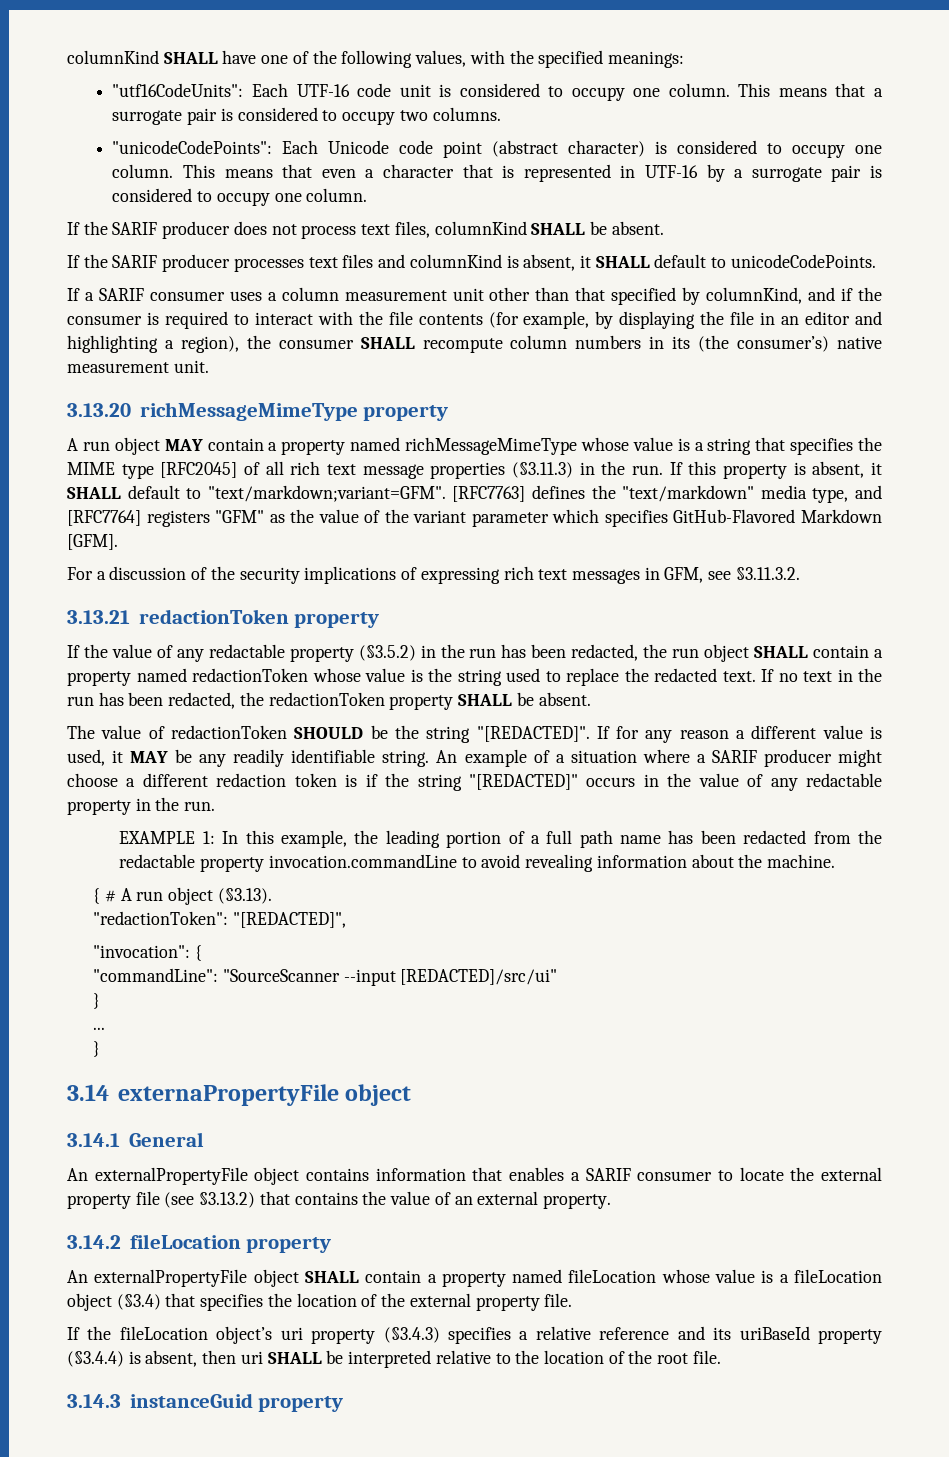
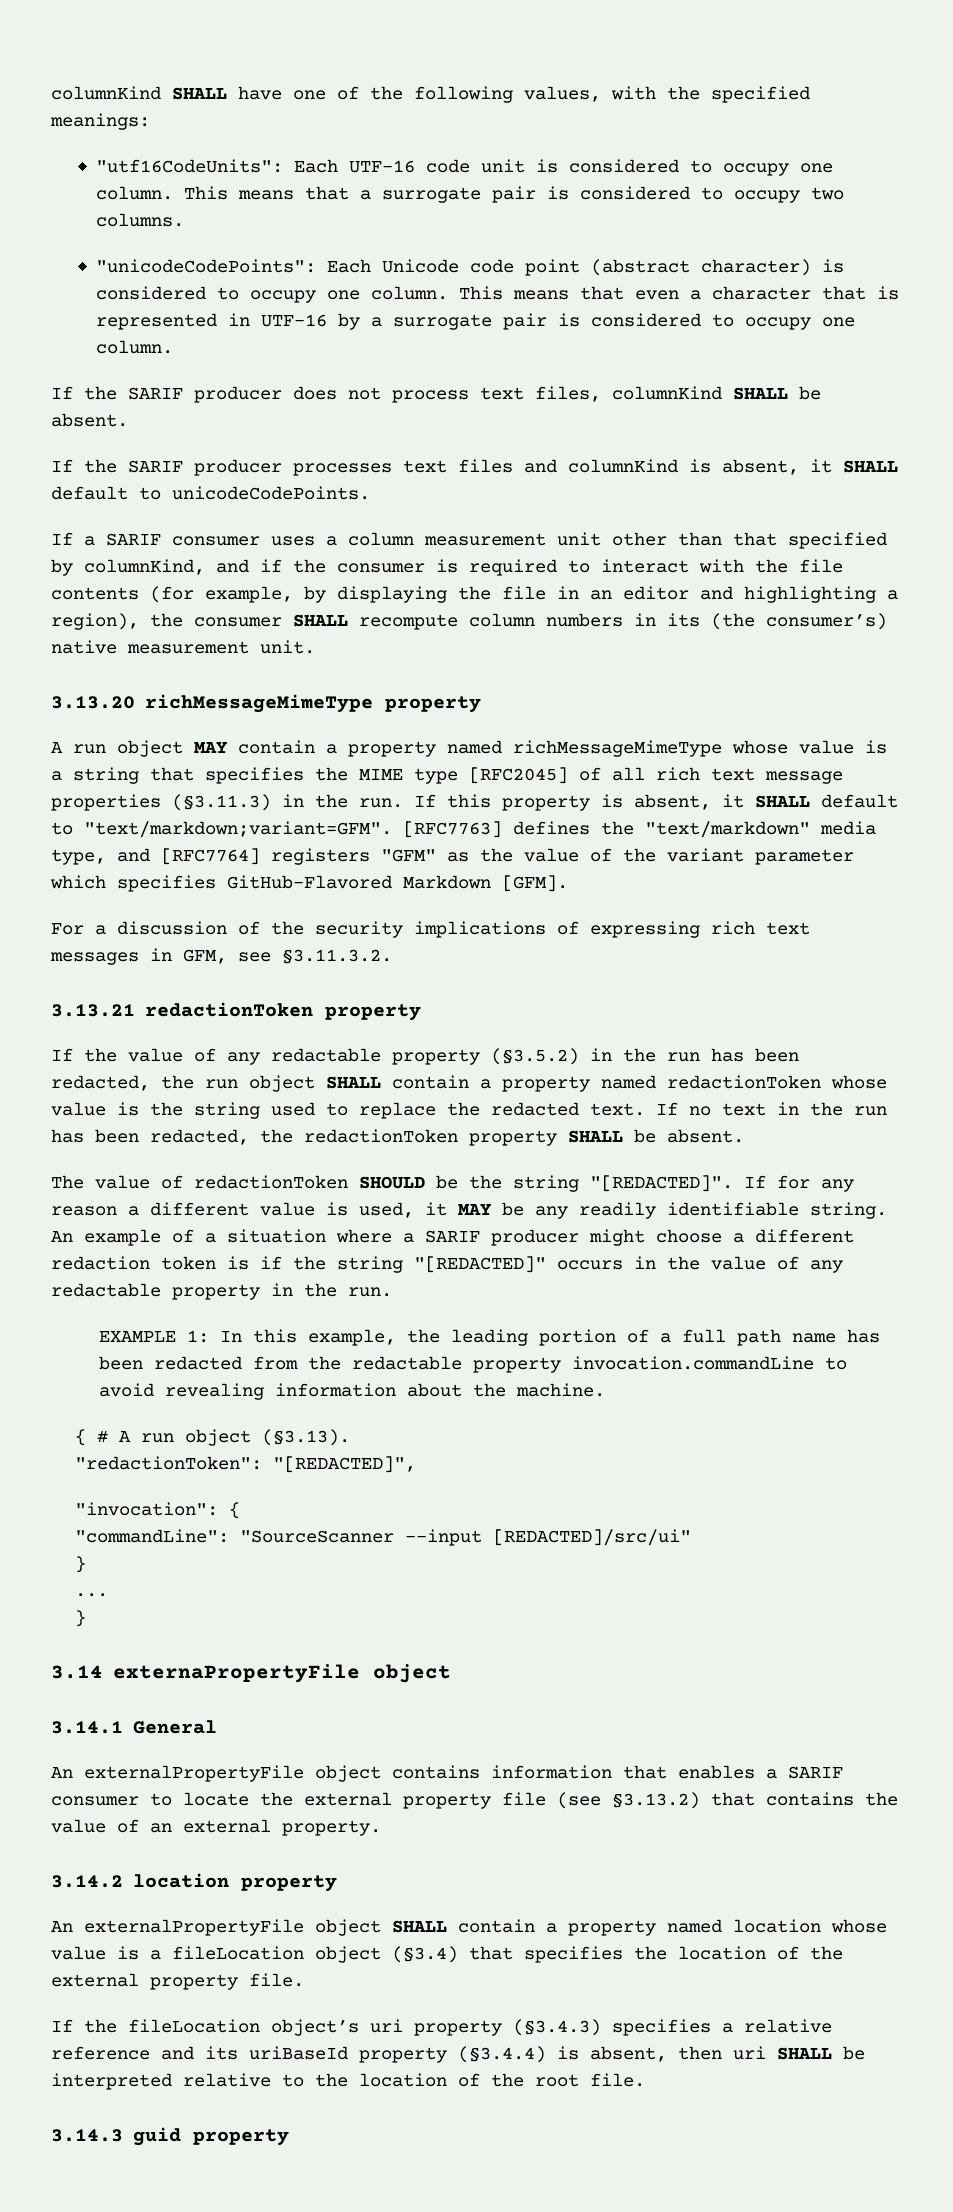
- 3.14.2 fileLocation property
+ 3.14.2 location property
- An externalPropertyFile object SHALL contain a property named fileLocation whose value is a fileLocation object (§3.4) that specifies the location of the external property file.
+ An externalPropertyFile object SHALL contain a property named location whose value is a fileLocation object (§3.4) that specifies the location of the external property file.
- 3.14.3 instanceGuid property
+ 3.14.3 guid property

